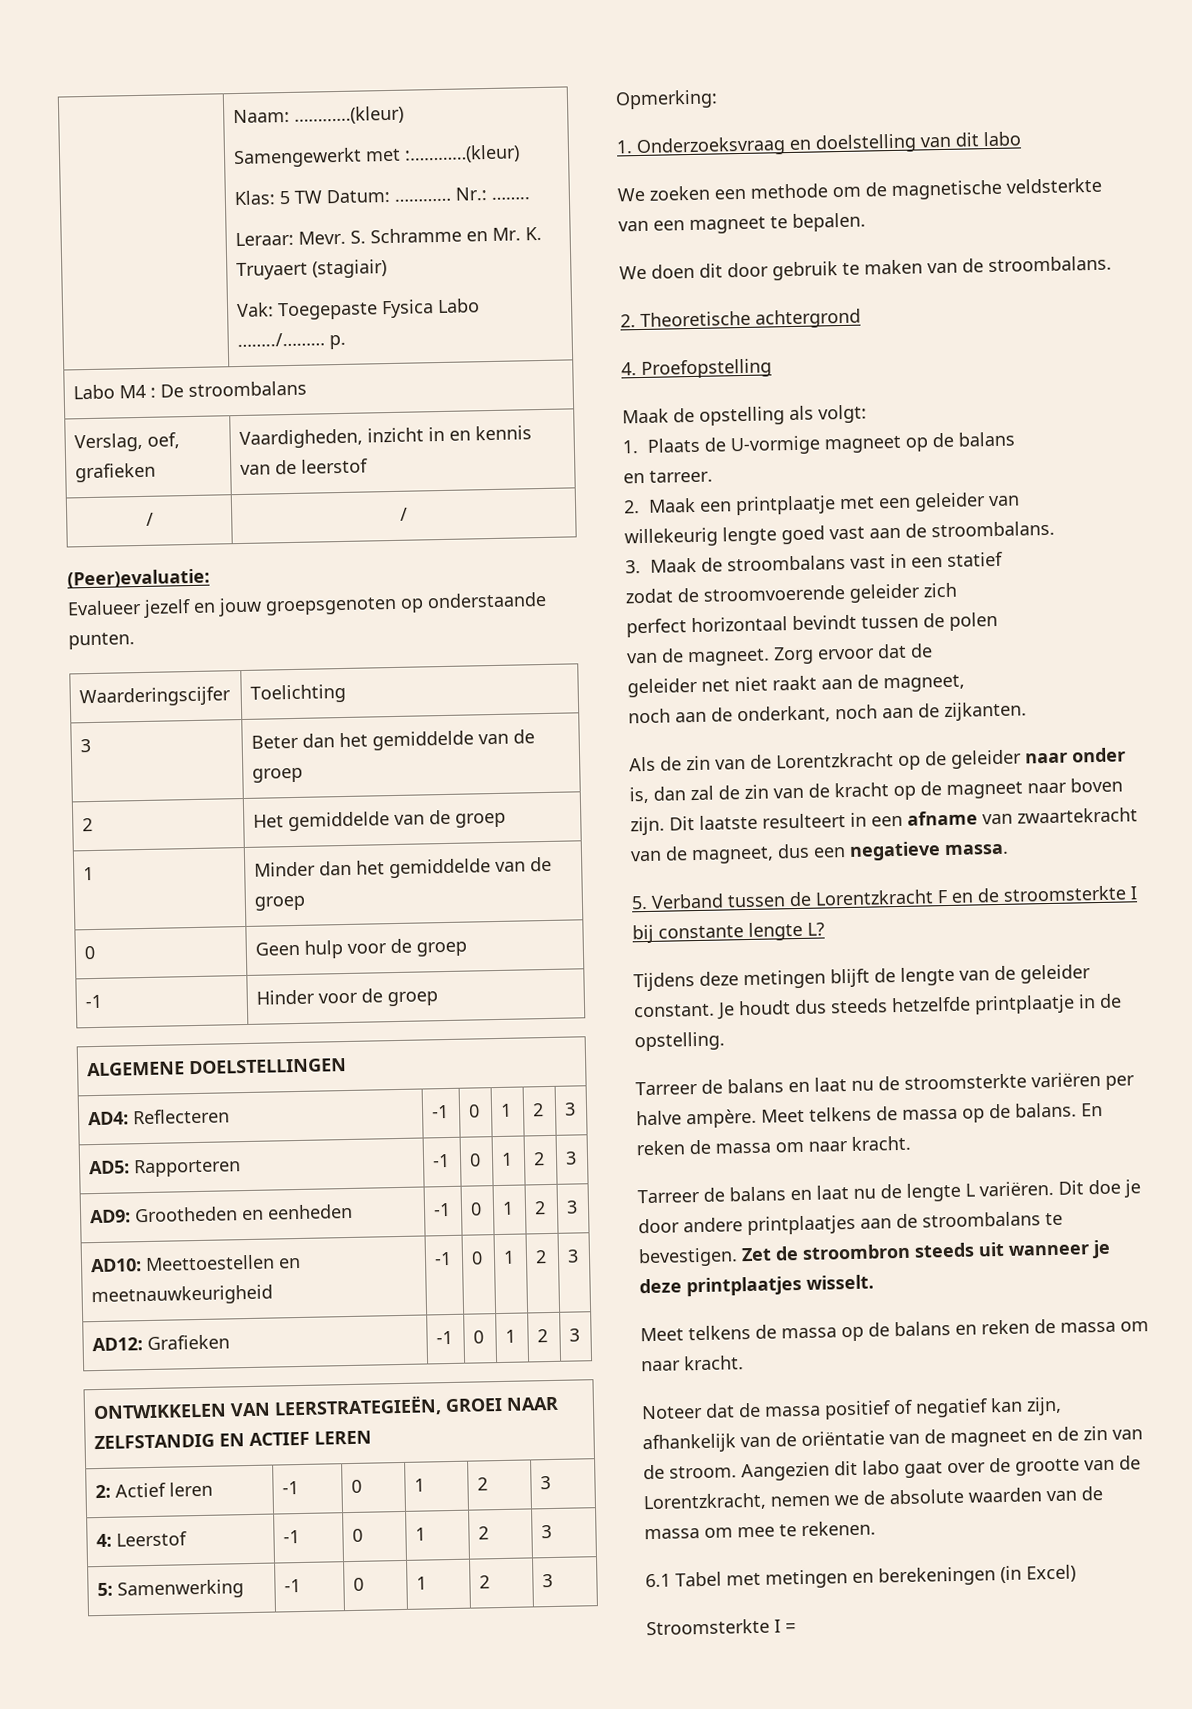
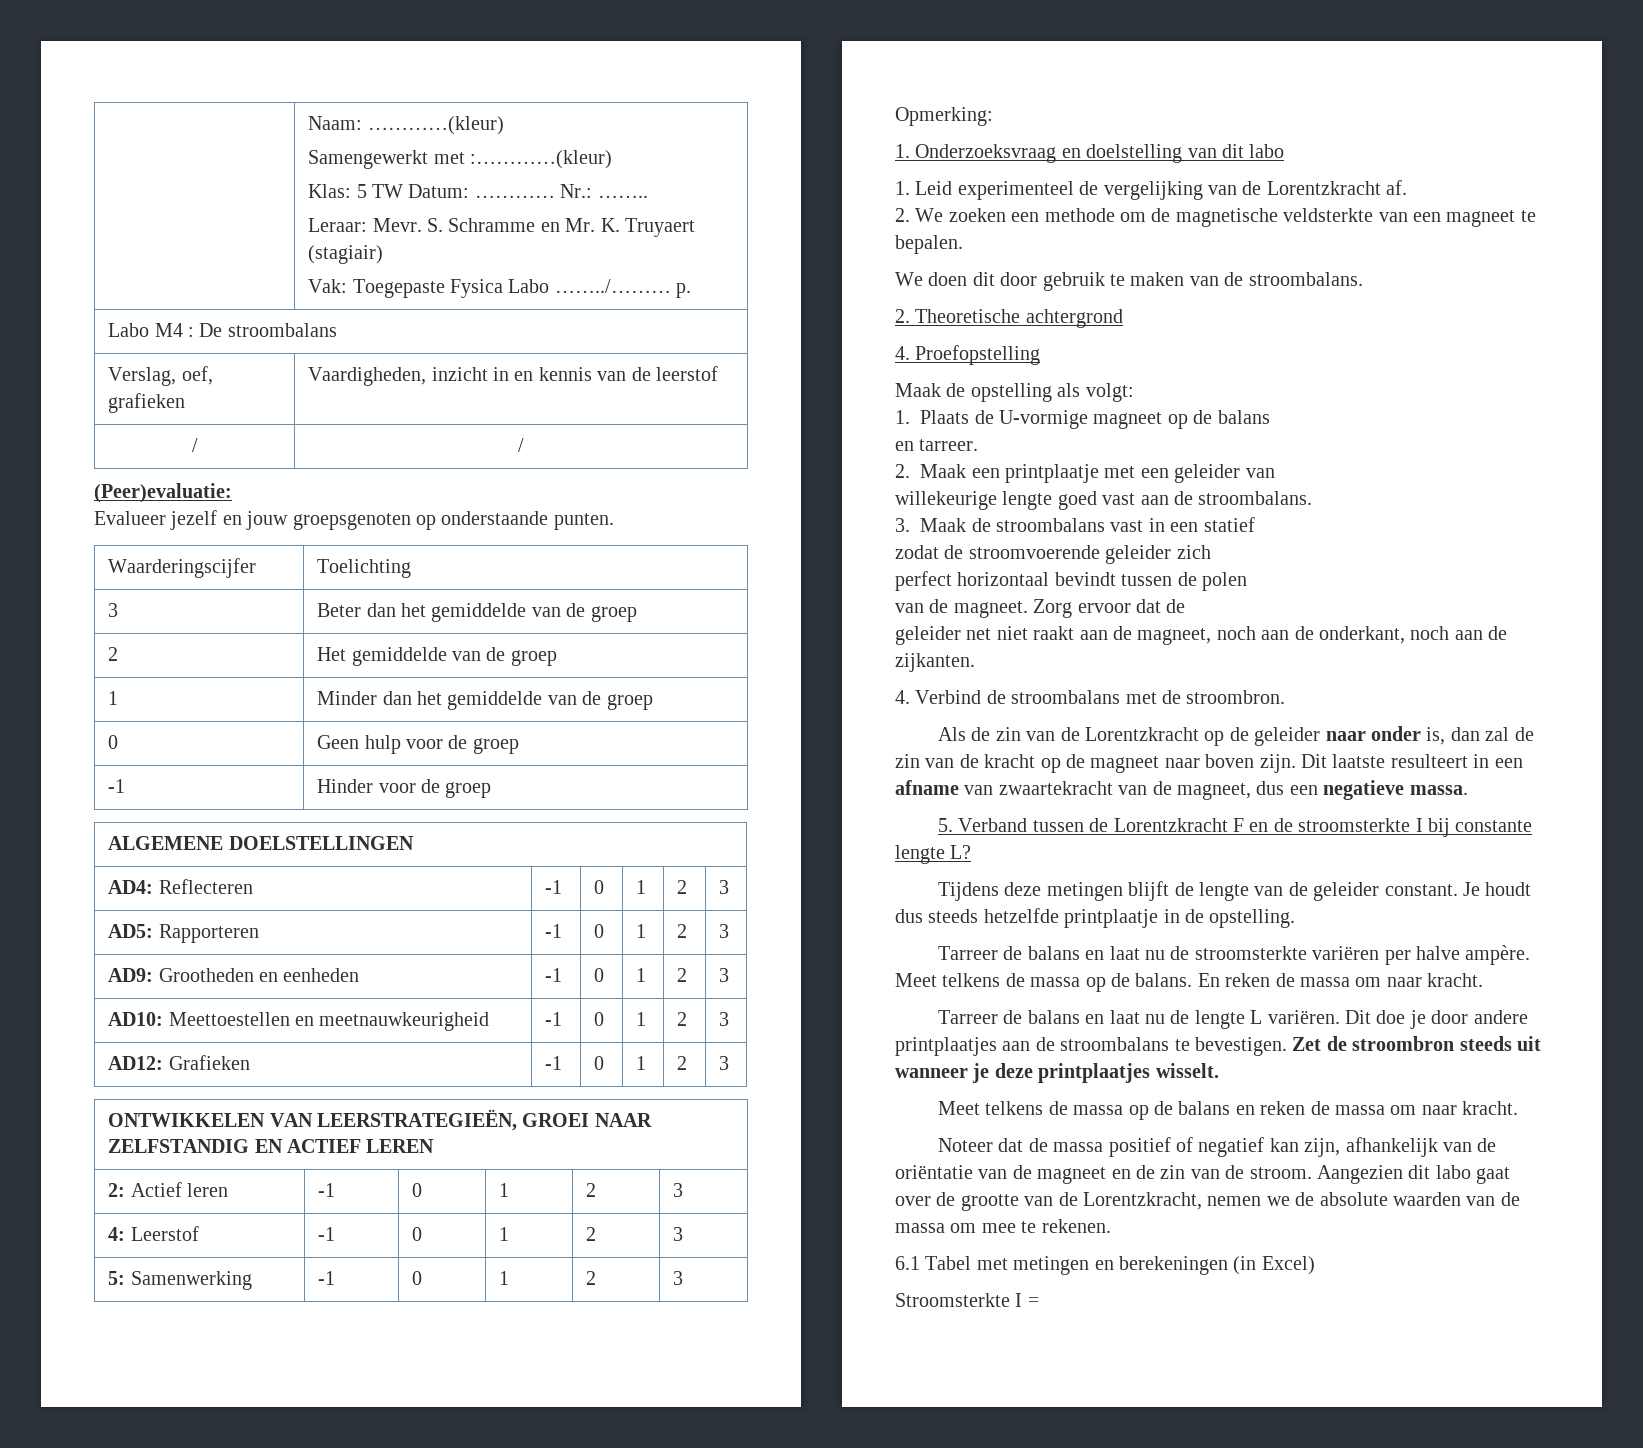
- We zoeken een methode om de magnetische veldsterkte van een magneet te bepalen.
+ 1. Leid experimenteel de vergelijking van de Lorentzkracht af.
+ 2. We zoeken een methode om de magnetische veldsterkte van een magneet te bepalen.
- willekeurig lengte goed vast aan de stroombalans.
+ willekeurige lengte goed vast aan de stroombalans.
- geleider net niet raakt aan de magneet,
- noch aan de onderkant, noch aan de zijkanten.
+ geleider net niet raakt aan de magneet, noch aan de onderkant, noch aan de zijkanten.
+ 4. Verbind de stroombalans met de stroombron.

